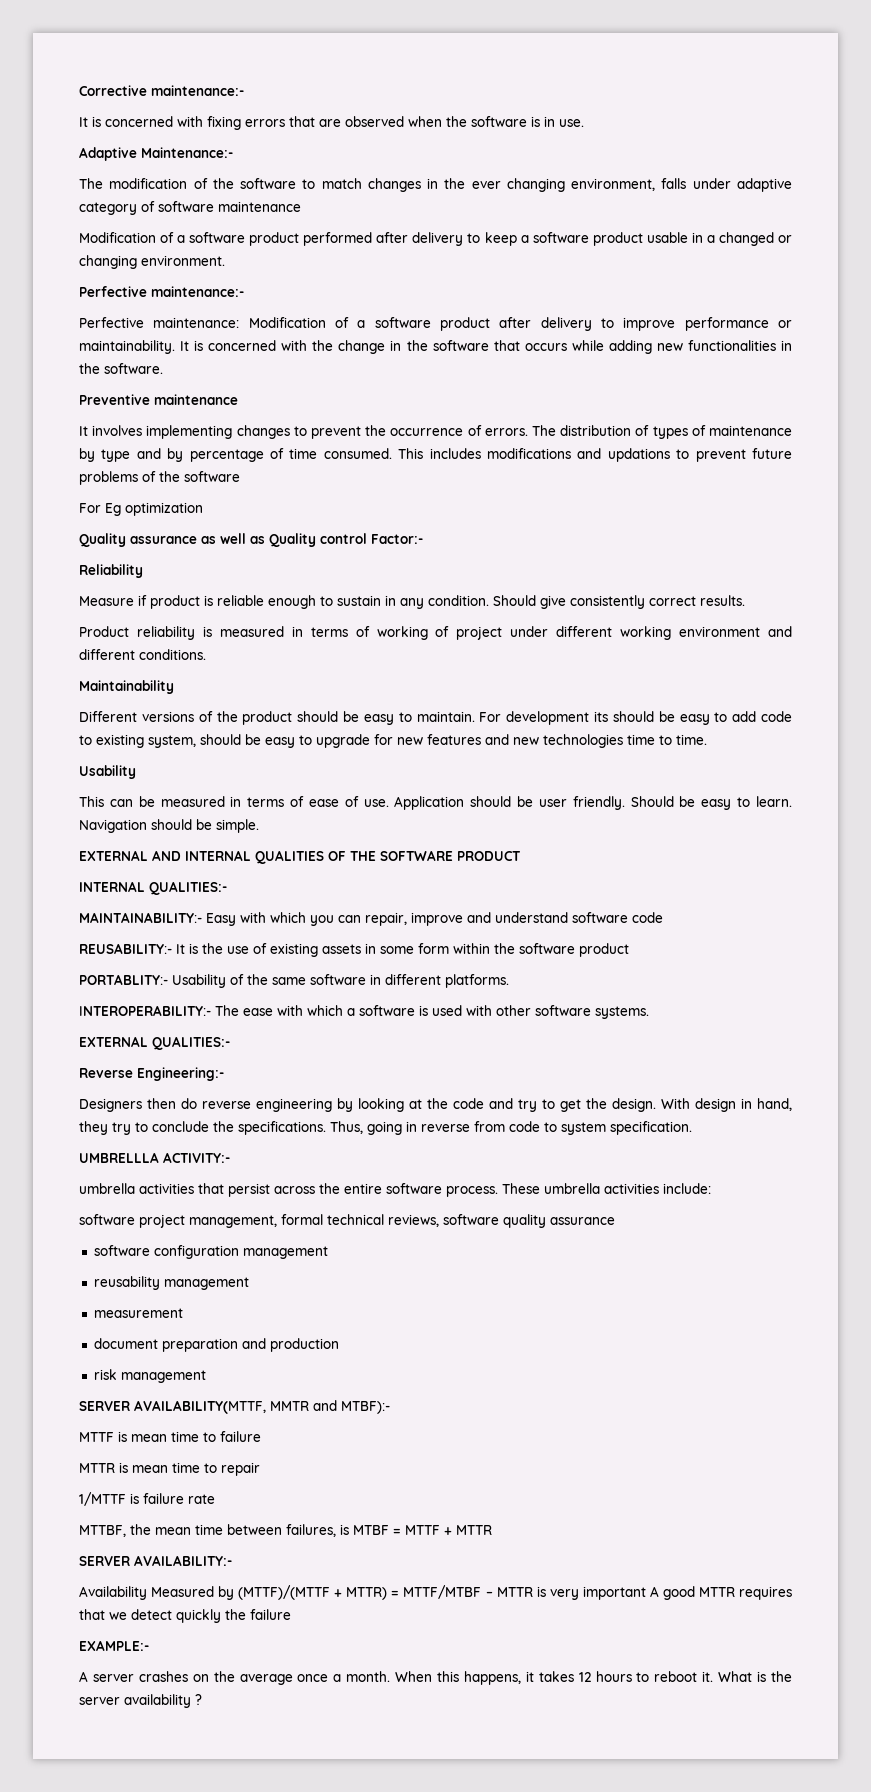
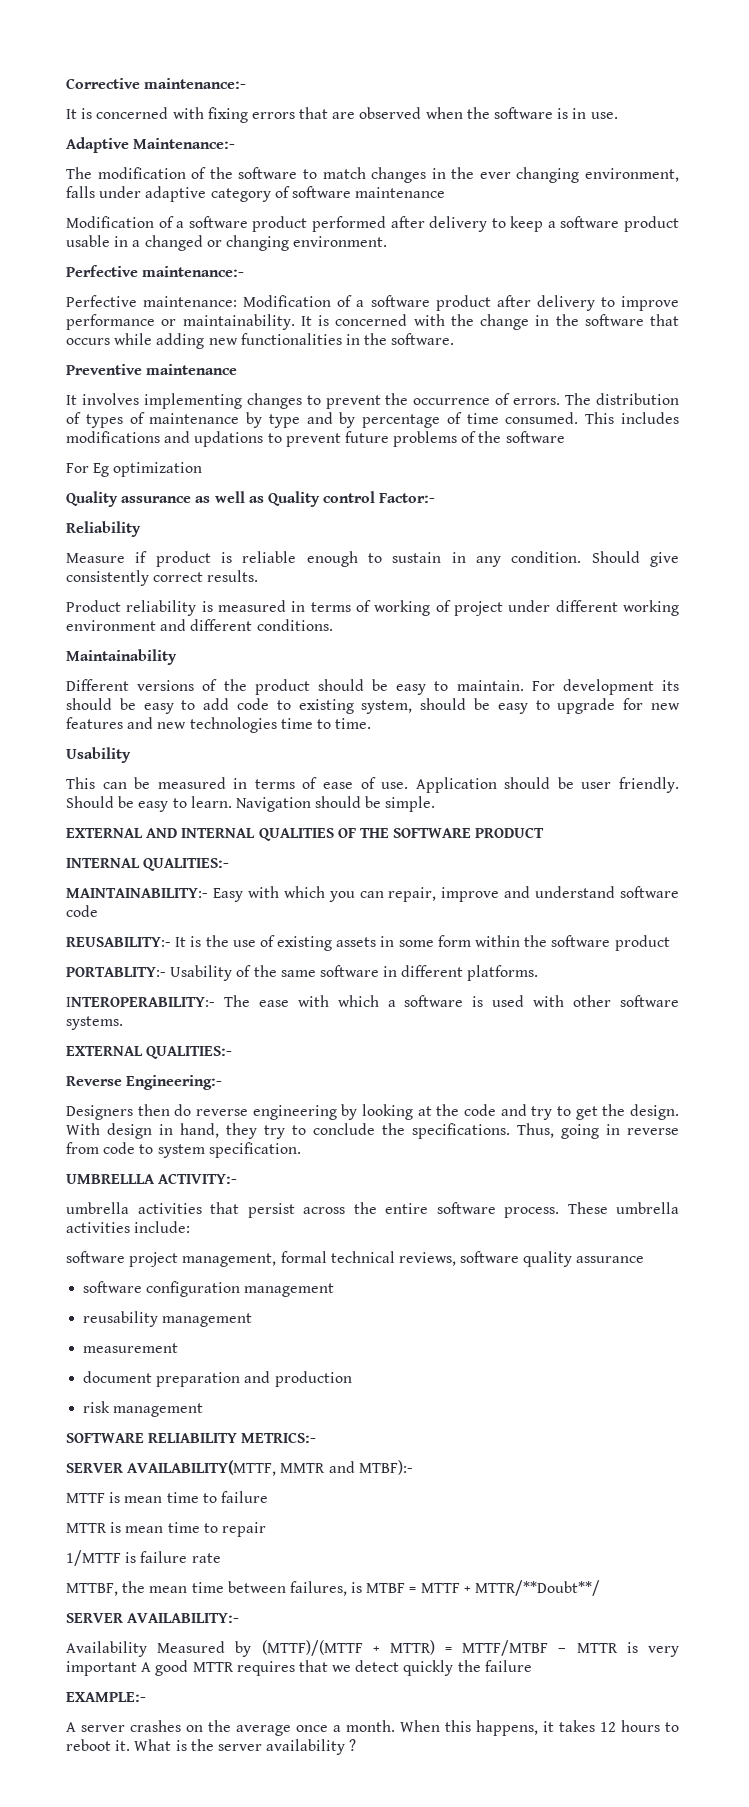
+ SOFTWARE RELIABILITY METRICS:-
- MTTBF, the mean time between failures, is MTBF = MTTF + MTTR
+ MTTBF, the mean time between failures, is MTBF = MTTF + MTTR/**Doubt**/

